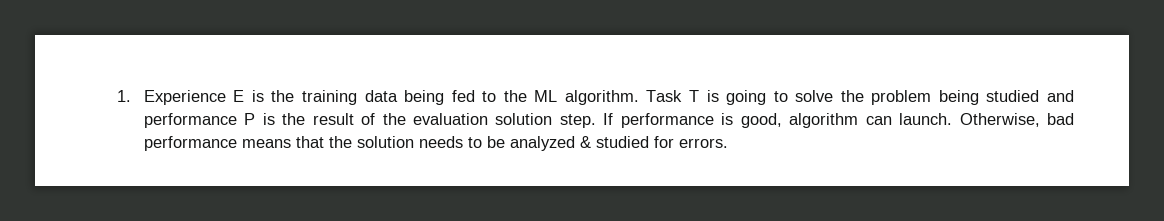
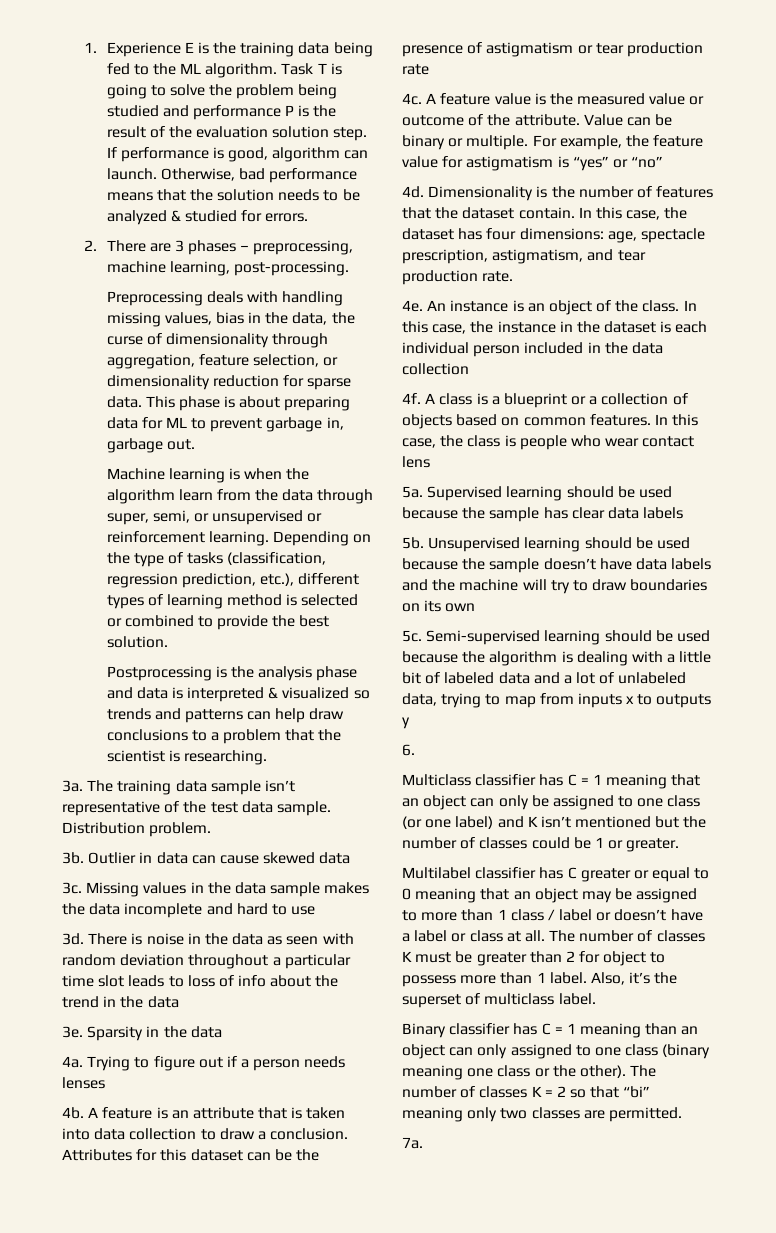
+ 2. There are 3 phases – preprocessing, machine learning, post-processing.
+ Preprocessing deals with handling missing values, bias in the data, the curse of dimensionality through aggregation, feature selection, or dimensionality reduction for sparse data. This phase is about preparing data for ML to prevent garbage in, garbage out.
+ Machine learning is when the algorithm learn from the data through super, semi, or unsupervised or reinforcement learning. Depending on the type of tasks (classification, regression prediction, etc.), different types of learning method is selected or combined to provide the best solution.
+ Postprocessing is the analysis phase and data is interpreted & visualized so trends and patterns can help draw conclusions to a problem that the scientist is researching.
+ 3a. The training data sample isn’t representative of the test data sample. Distribution problem.
+ 3b. Outlier in data can cause skewed data
+ 3c. Missing values in the data sample makes the data incomplete and hard to use
+ 3d. There is noise in the data as seen with random deviation throughout a particular time slot leads to loss of info about the trend in the data
+ 3e. Sparsity in the data
+ 4a. Trying to figure out if a person needs lenses
+ 4b. A feature is an attribute that is taken into data collection to draw a conclusion. Attributes for this dataset can be the presence of astigmatism or tear production rate
+ 4c. A feature value is the measured value or outcome of the attribute. Value can be binary or multiple. For example, the feature value for astigmatism is “yes” or “no”
+ 4d. Dimensionality is the number of features that the dataset contain. In this case, the dataset has four dimensions: age, spectacle prescription, astigmatism, and tear production rate.
+ 4e. An instance is an object of the class. In this case, the instance in the dataset is each individual person included in the data collection
+ 4f. A class is a blueprint or a collection of objects based on common features. In this case, the class is people who wear contact lens
+ 5a. Supervised learning should be used because the sample has clear data labels
+ 5b. Unsupervised learning should be used because the sample doesn’t have data labels and the machine will try to draw boundaries on its own
+ 5c. Semi-supervised learning should be used because the algorithm is dealing with a little bit of labeled data and a lot of unlabeled data, trying to map from inputs x to outputs y
+ 6.
+ Multiclass classifier has C = 1 meaning that an object can only be assigned to one class (or one label) and K isn’t mentioned but the number of classes could be 1 or greater.
+ Multilabel classifier has C greater or equal to 0 meaning that an object may be assigned to more than 1 class / label or doesn’t have a label or class at all. The number of classes K must be greater than 2 for object to possess more than 1 label. Also, it’s the superset of multiclass label.
+ Binary classifier has C = 1 meaning than an object can only assigned to one class (binary meaning one class or the other). The number of classes K = 2 so that “bi” meaning only two classes are permitted.
+ 7a.

